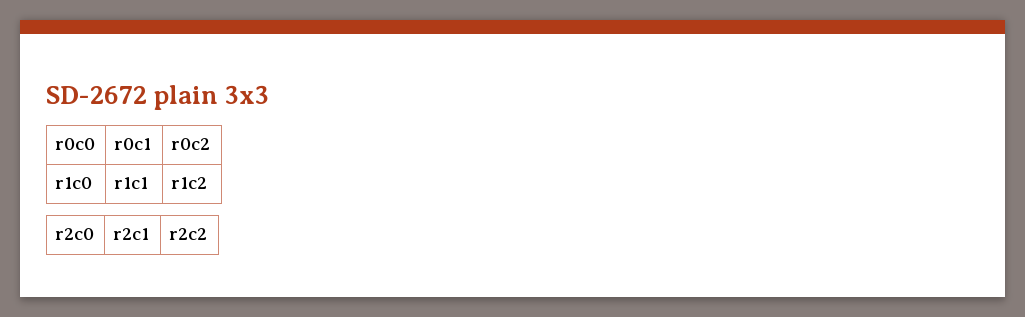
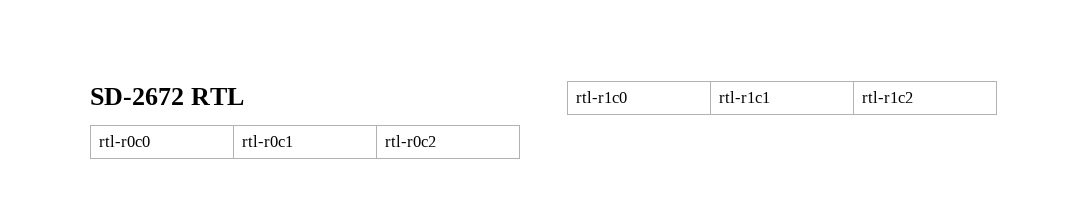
- SD-2672 plain 3x3
- r0c0 | r0c1 | r0c2
- r1c0 | r1c1 | r1c2
- r2c0 | r2c1 | r2c2
+ SD-2672 RTL
+ rtl-r0c0 | rtl-r0c1 | rtl-r0c2
+ rtl-r1c0 | rtl-r1c1 | rtl-r1c2

